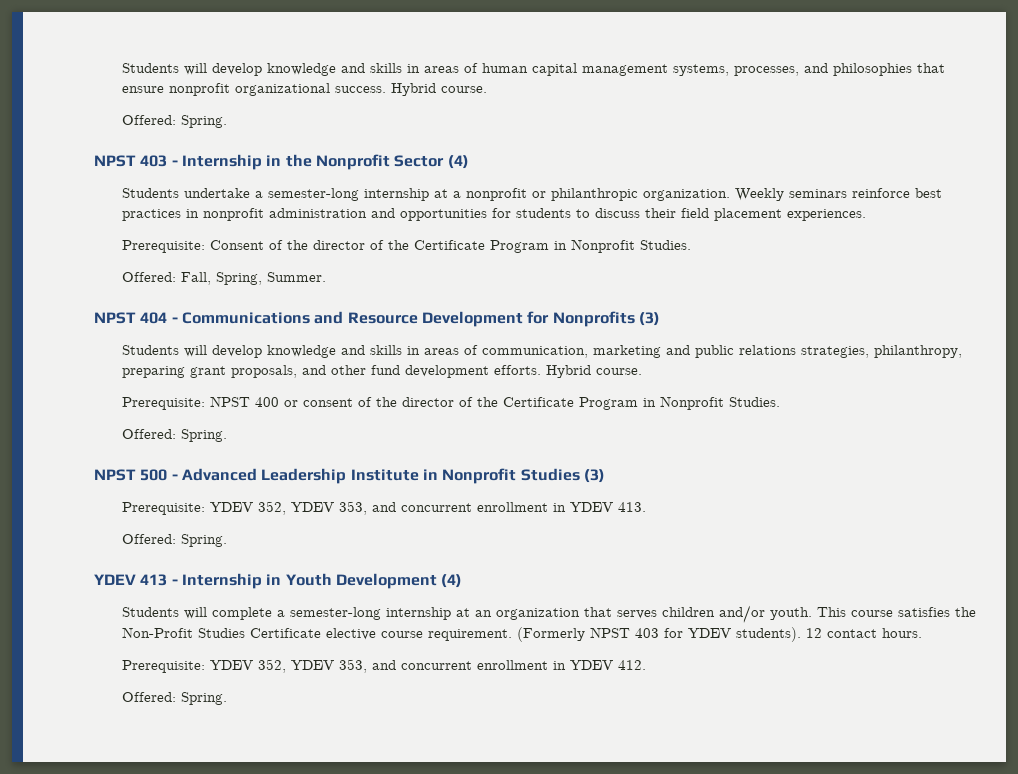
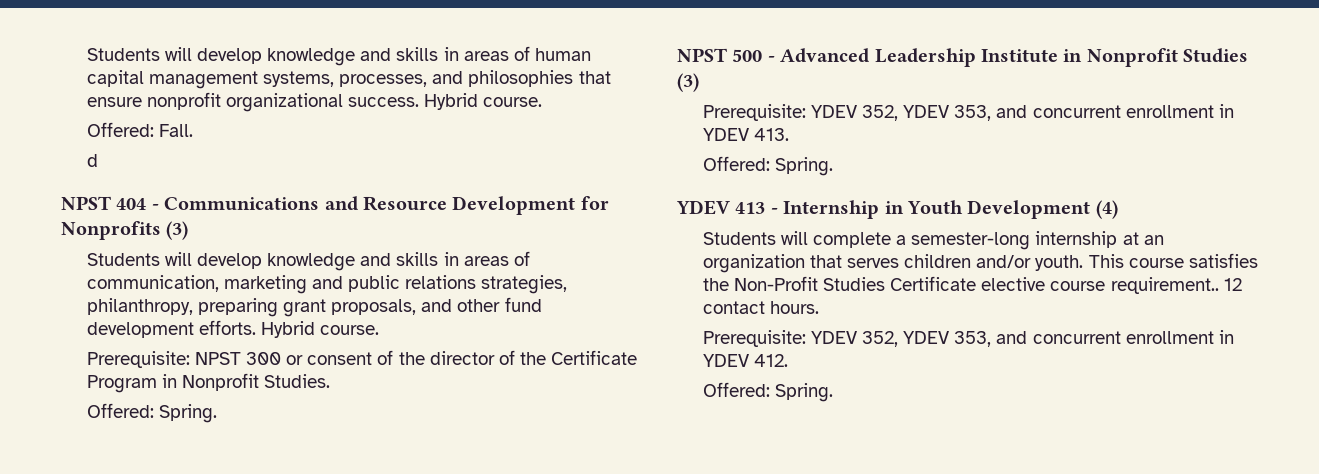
  Students will develop knowledge and skills in areas of human capital management systems, processes, and philosophies that ensure nonprofit organizational success. Hybrid course.
- Offered: Spring.
- NPST 403 - Internship in the Nonprofit Sector (4)
- Students undertake a semester-long internship at a nonprofit or philanthropic organization. Weekly seminars reinforce best practices in nonprofit administration and opportunities for students to discuss their field placement experiences.
- Prerequisite: Consent of the director of the Certificate Program in Nonprofit Studies.
- Offered: Fall, Spring, Summer.
+ Offered: Fall.
+ d
- Prerequisite: NPST 400 or consent of the director of the Certificate Program in Nonprofit Studies.
+ Prerequisite: NPST 300 or consent of the director of the Certificate Program in Nonprofit Studies.
- This course satisfies the Non-Profit Studies Certificate elective course requirement. (Formerly NPST 403 for YDEV students).
+ This course satisfies the Non-Profit Studies Certificate elective course requirement..

